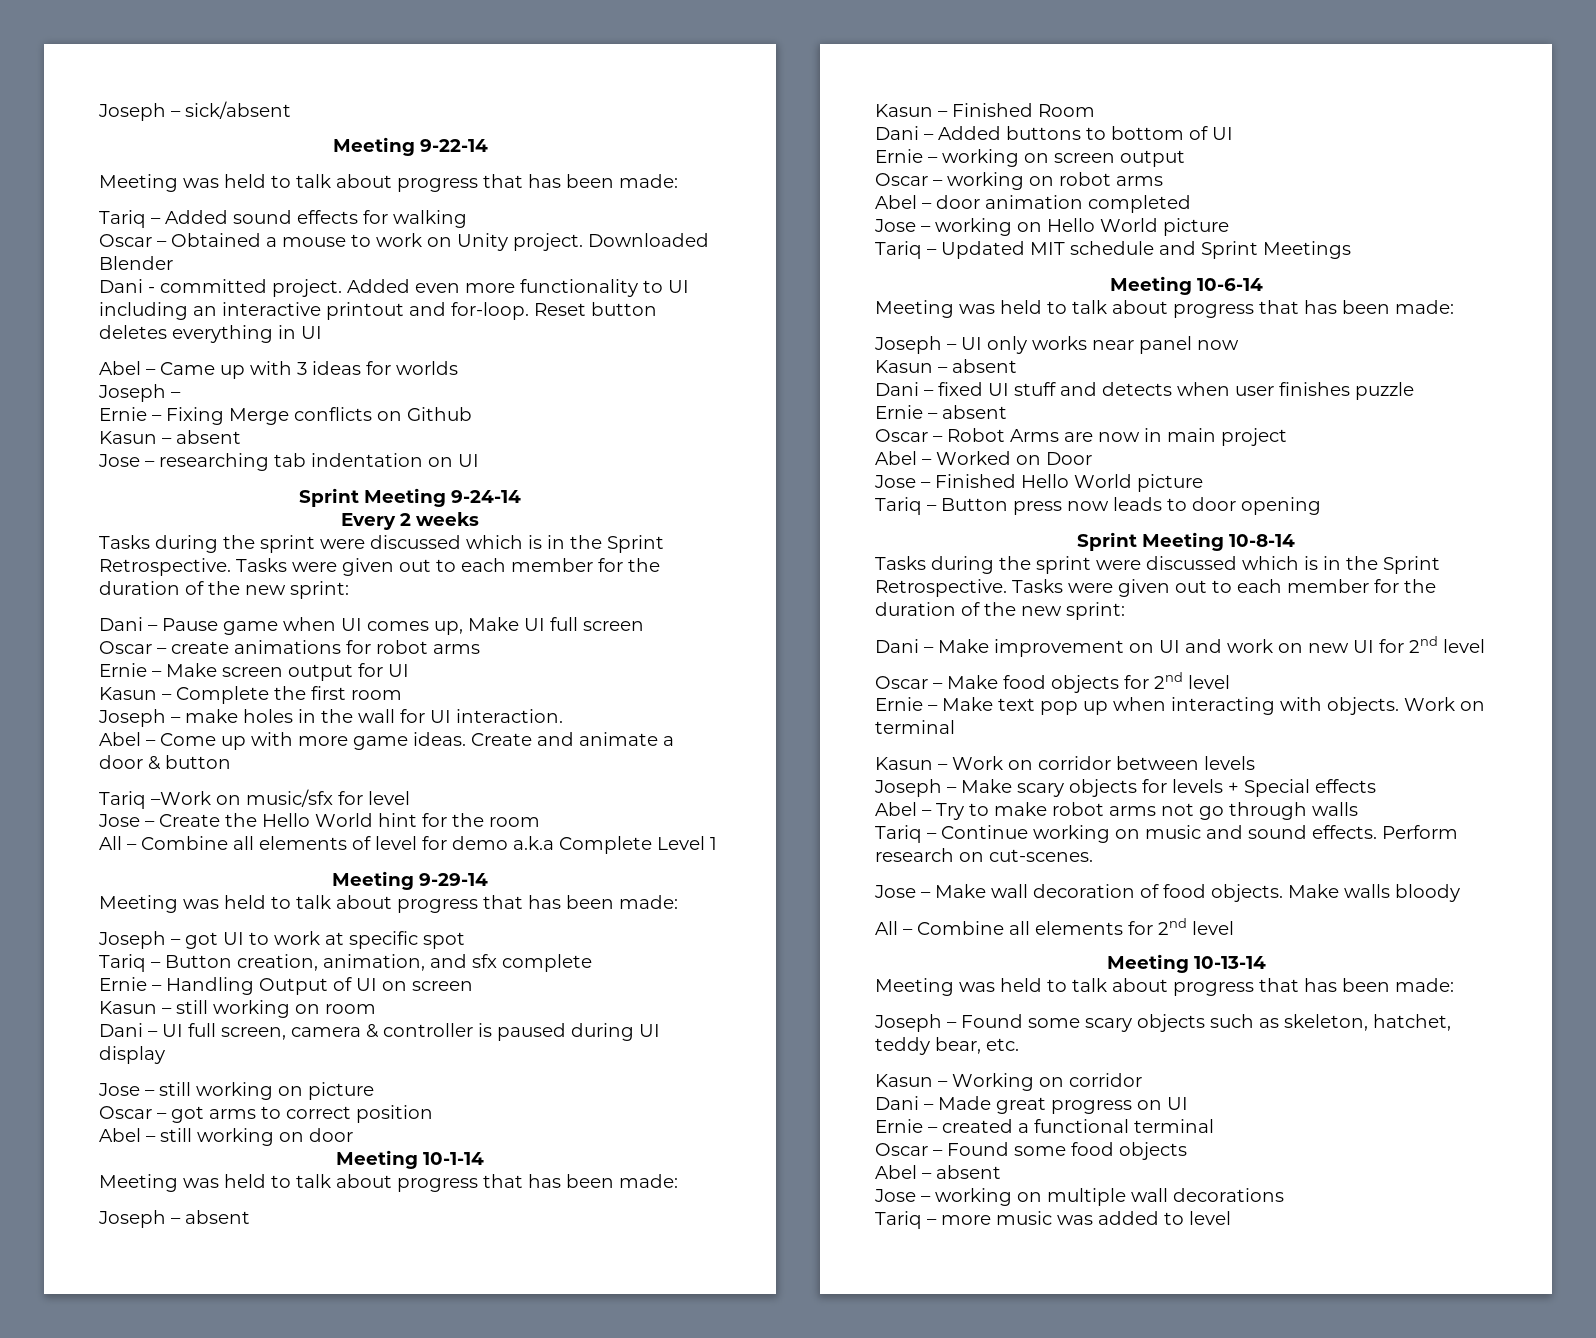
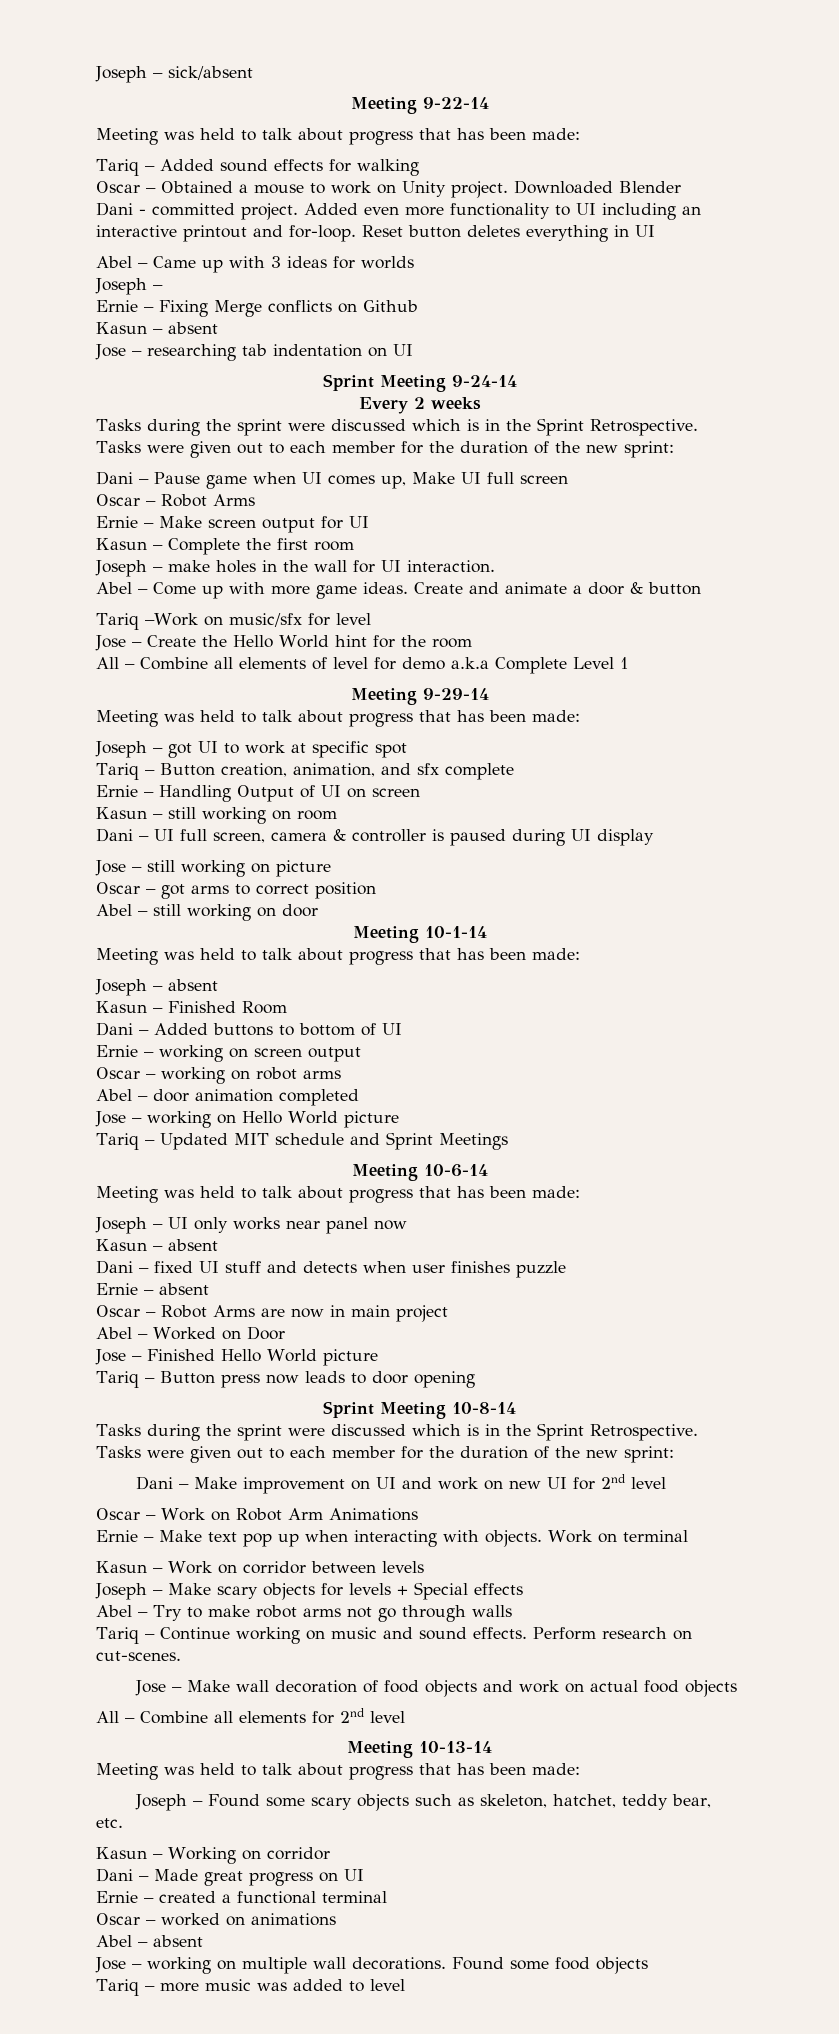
  Dani – Pause game when UI comes up, Make UI full screen
- Oscar – create animations for robot arms
+ Oscar – Robot Arms
- Oscar – Make food objects for 2nd level
+ Oscar – Work on Robot Arm Animations
- Jose – Make wall decoration of food objects. Make walls bloody
+ Jose – Make wall decoration of food objects and work on actual food objects
- Oscar – Found some food objects
+ Oscar – worked on animations
- Jose – working on multiple wall decorations
+ Jose – working on multiple wall decorations. Found some food objects

